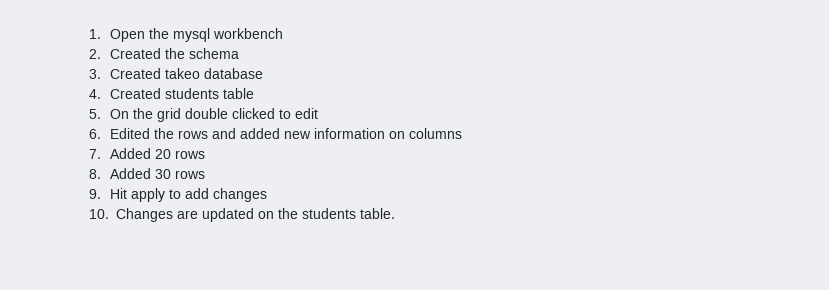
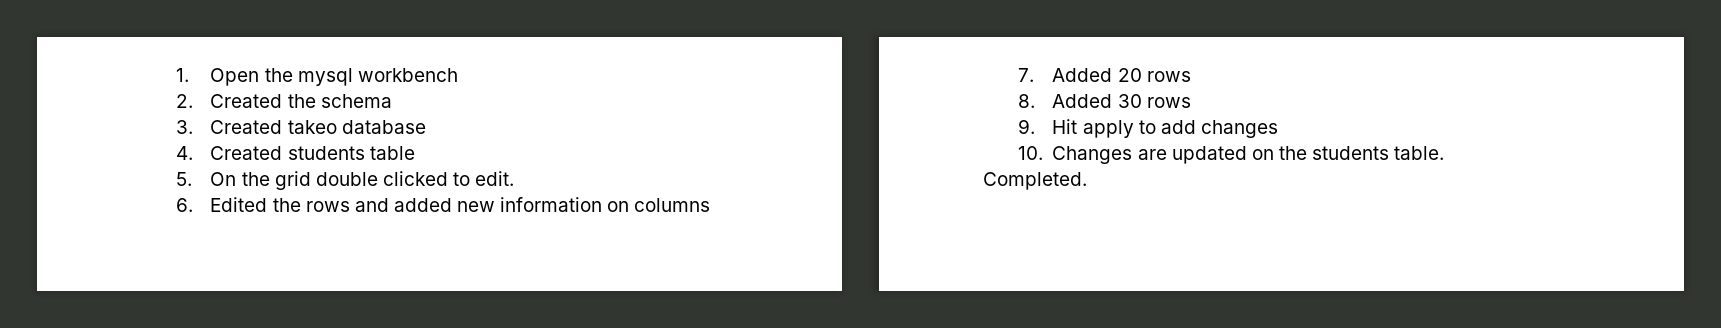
- 5. On the grid double clicked to edit
+ 5. On the grid double clicked to edit.
+ Completed.

